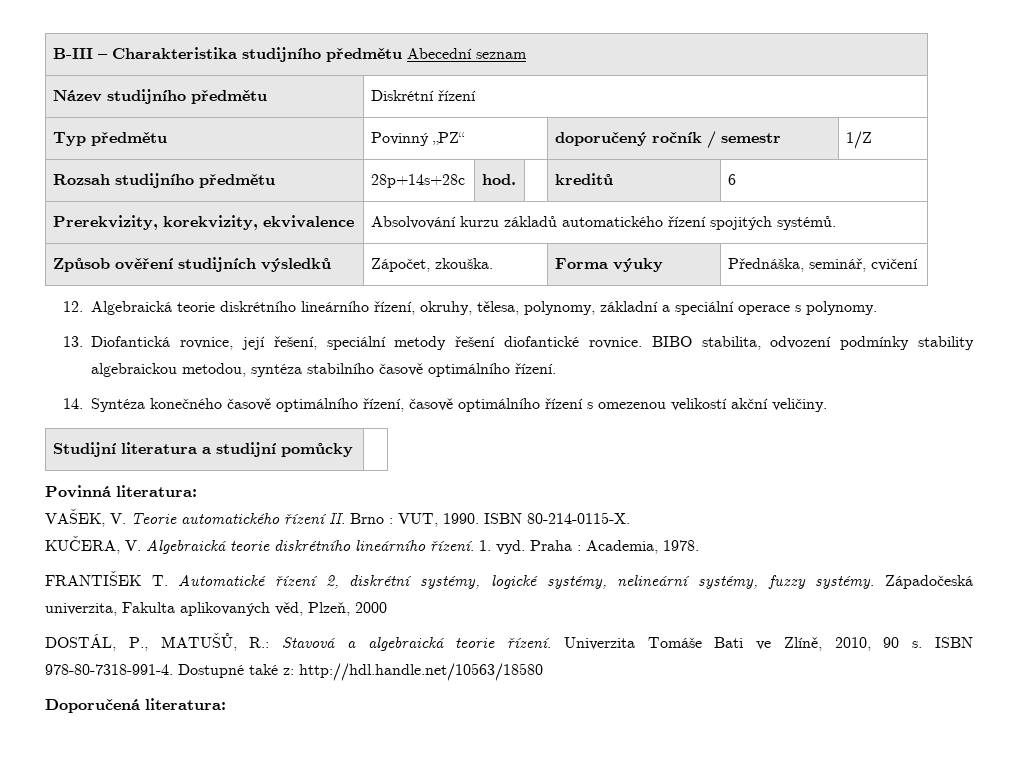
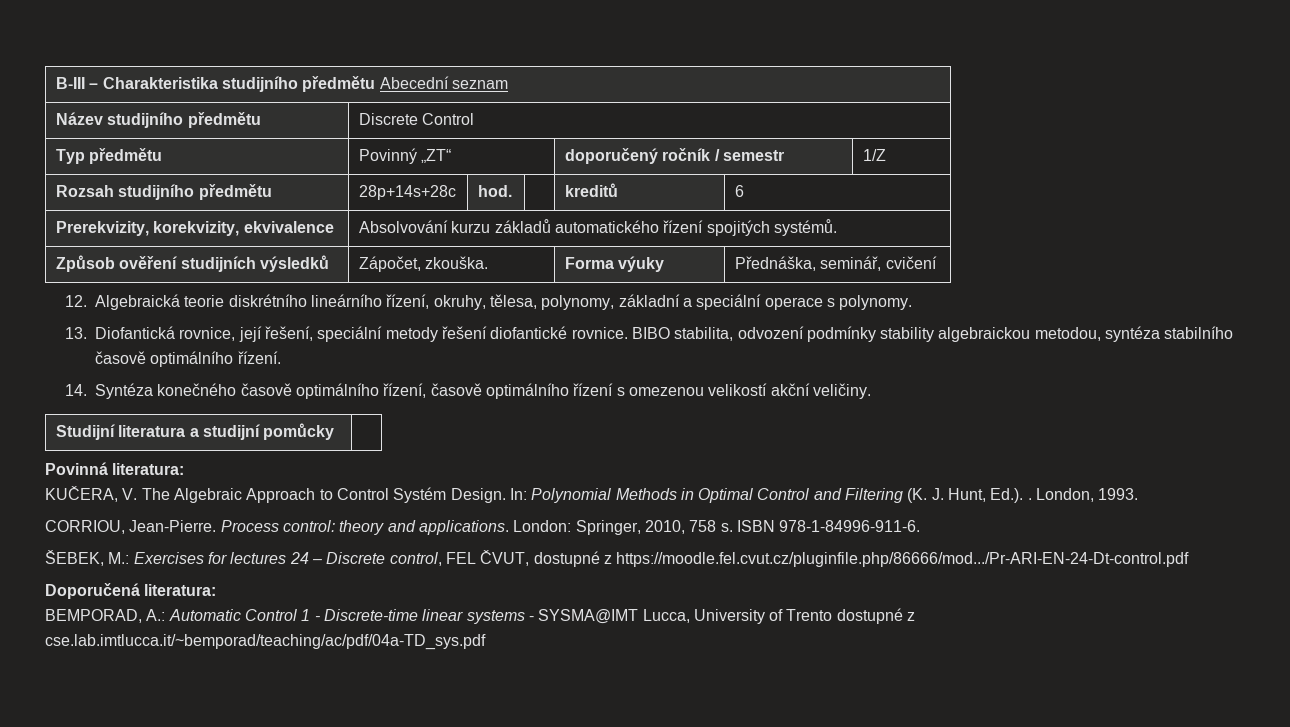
- Název studijního předmětu | Diskrétní řízení
+ Název studijního předmětu | Discrete Control
- Typ předmětu | Povinný „PZ“ | doporučený ročník / semestr | 1/Z
+ Typ předmětu | Povinný „ZT“ | doporučený ročník / semestr | 1/Z
- VAŠEK, V. Teorie automatického řízení II. Brno : VUT, 1990. ISBN 80-214-0115-X.
- KUČERA, V. Algebraická teorie diskrétního lineárního řízení. 1. vyd. Praha : Academia, 1978.
- FRANTIŠEK T. Automatické řízení 2, diskrétní systémy, logické systémy, nelineární systémy, fuzzy systémy. Západočeská univerzita, Fakulta aplikovaných věd, Plzeň, 2000
- DOSTÁL, P., MATUŠŮ, R.: Stavová a algebraická teorie řízení. Univerzita Tomáše Bati ve Zlíně, 2010, 90 s. ISBN 978-80-7318-991-4. Dostupné také z: http://hdl.handle.net/10563/18580
+ KUČERA, V. The Algebraic Approach to Control Systém Design. In: Polynomial Methods in Optimal Control and Filtering (K. J. Hunt, Ed.). . London, 1993.
+ CORRIOU, Jean-Pierre. Process control: theory and applications. London: Springer, 2010, 758 s. ISBN 978-1-84996-911-6.
+ ŠEBEK, M.: Exercises for lectures 24 – Discrete control, FEL ČVUT, dostupné z https://moodle.fel.cvut.cz/pluginfile.php/86666/mod.../Pr-ARI-EN-24-Dt-control.pdf
  Doporučená literatura:
+ BEMPORAD, A.: Automatic Control 1 - Discrete-time linear systems - SYSMA@IMT Lucca, University of Trento dostupné z cse.lab.imtlucca.it/~bemporad/teaching/ac/pdf/04a-TD_sys.pdf

